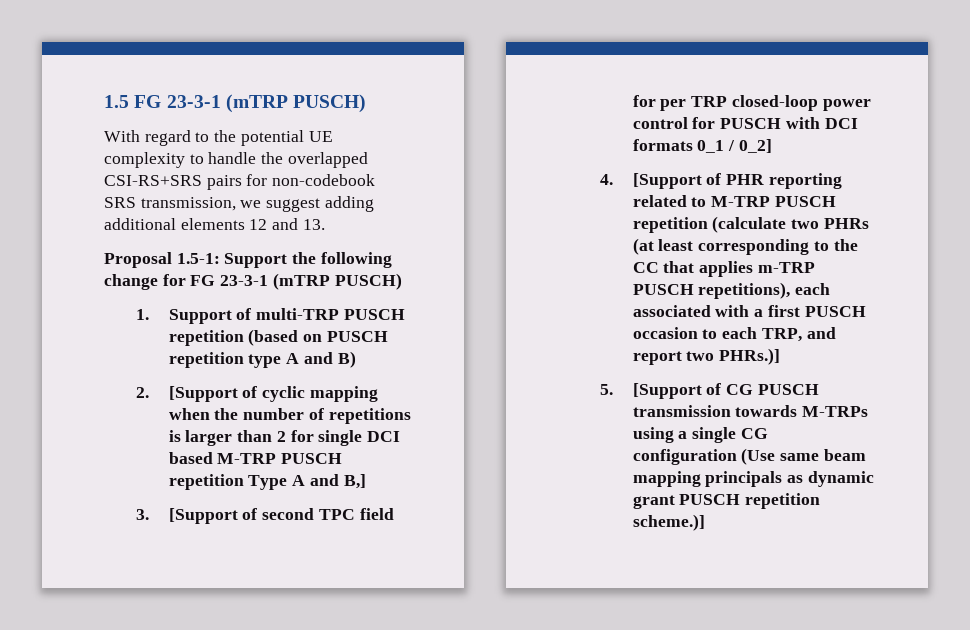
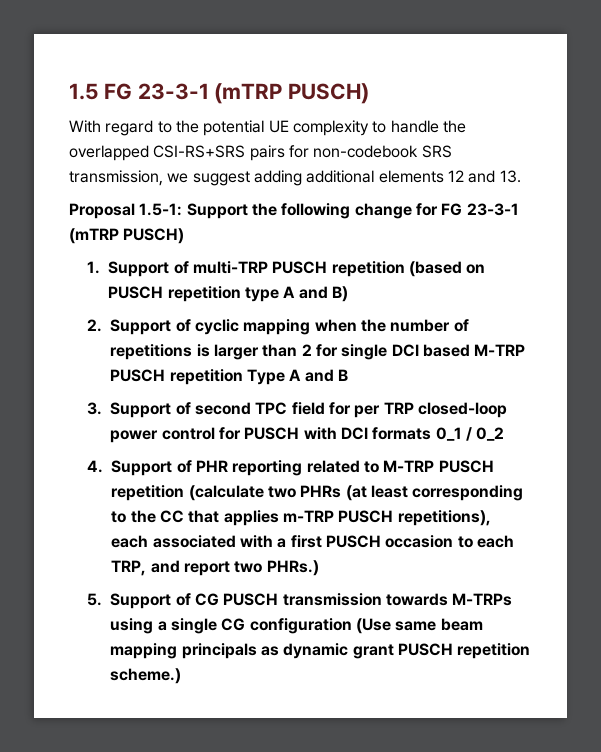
- 2. [Support of cyclic mapping when the number of repetitions is larger than 2 for single DCI based M-TRP PUSCH repetition Type A and B,]
+ 2. Support of cyclic mapping when the number of repetitions is larger than 2 for single DCI based M-TRP PUSCH repetition Type A and B
- 3. [Support of second TPC field for per TRP closed-loop power control for PUSCH with DCI formats 0_1 / 0_2]
+ 3. Support of second TPC field for per TRP closed-loop power control for PUSCH with DCI formats 0_1 / 0_2
- 4. [Support of PHR reporting related to M-TRP PUSCH repetition (calculate two PHRs (at least corresponding to the CC that applies m-TRP PUSCH repetitions), each associated with a first PUSCH occasion to each TRP, and report two PHRs.)]
+ 4. Support of PHR reporting related to M-TRP PUSCH repetition (calculate two PHRs (at least corresponding to the CC that applies m-TRP PUSCH repetitions), each associated with a first PUSCH occasion to each TRP, and report two PHRs.)
- 5. [Support of CG PUSCH transmission towards M-TRPs using a single CG configuration (Use same beam mapping principals as dynamic grant PUSCH repetition scheme.)]
+ 5. Support of CG PUSCH transmission towards M-TRPs using a single CG configuration (Use same beam mapping principals as dynamic grant PUSCH repetition scheme.)

